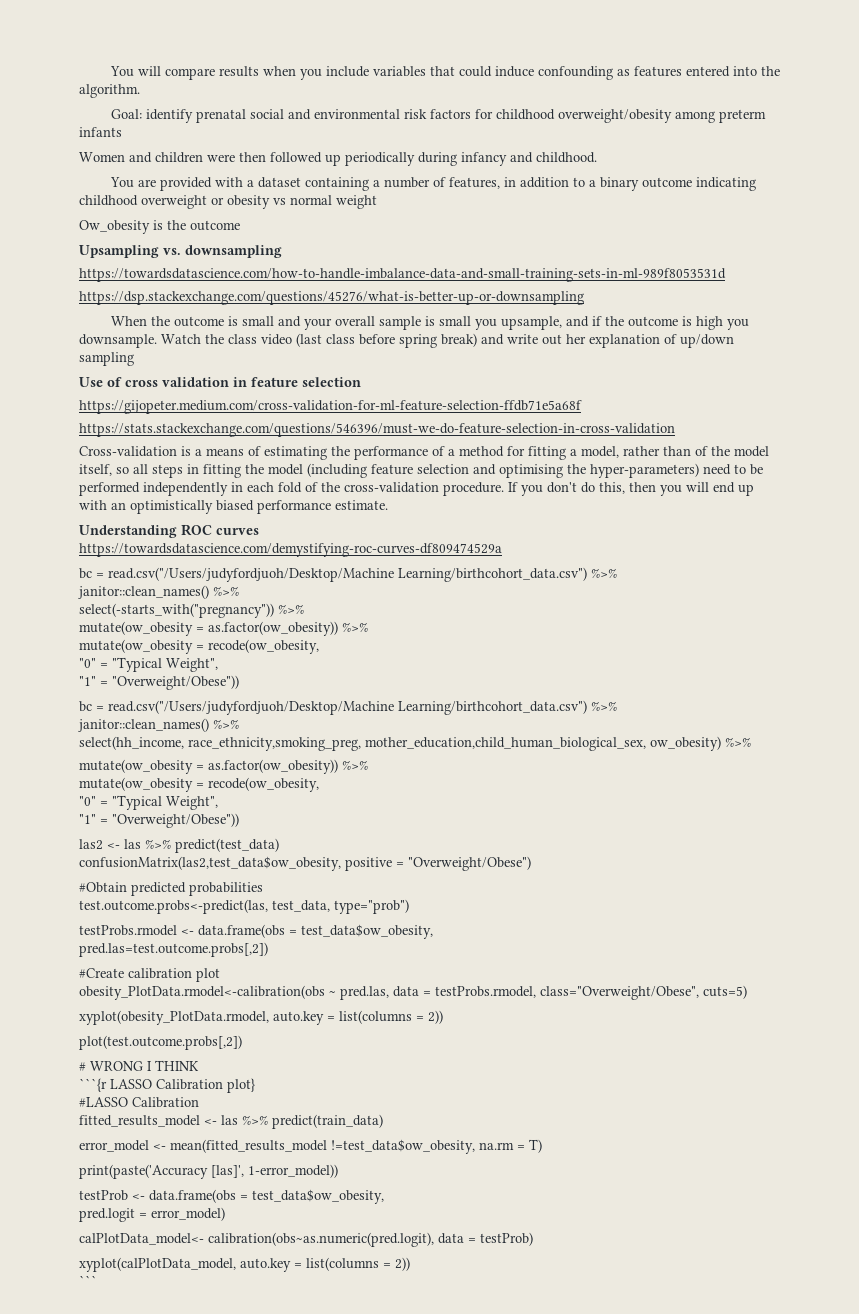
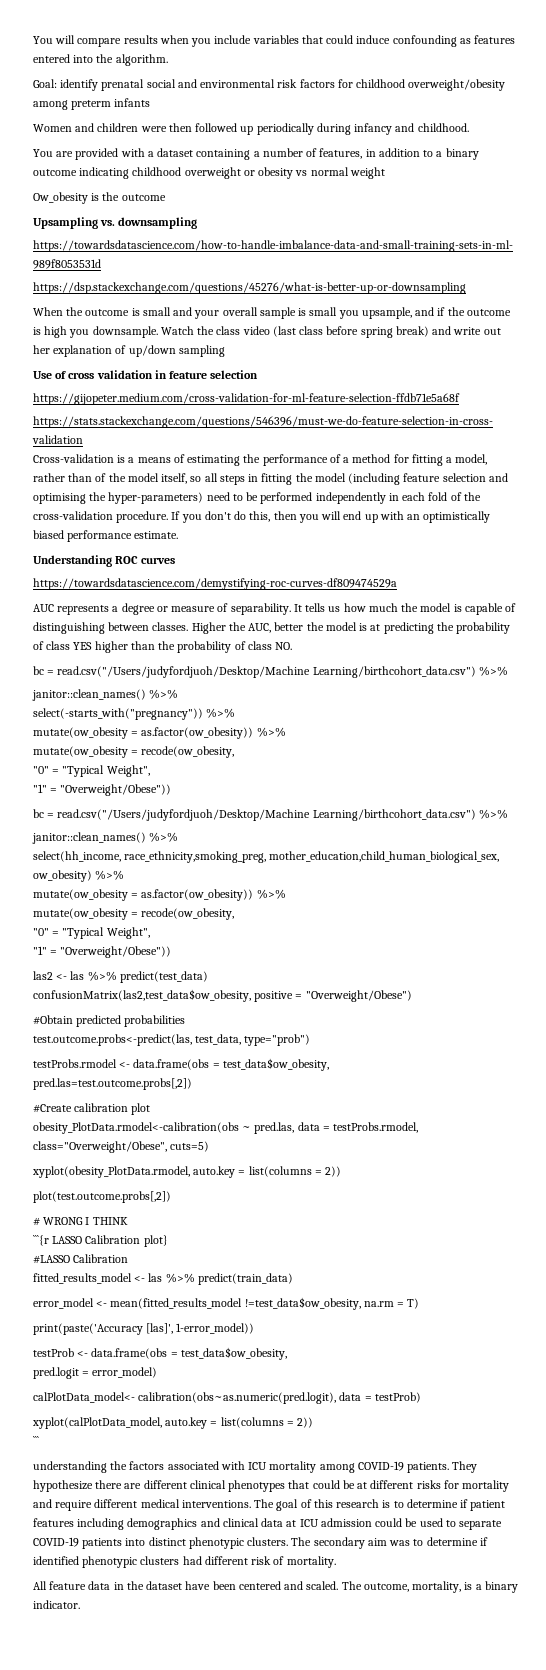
+ AUC represents a degree or measure of separability. It tells us how much the model is capable of distinguishing between classes. Higher the AUC, better the model is at predicting the probability of class YES higher than the probability of class NO.
+ understanding the factors associated with ICU mortality among COVID-19 patients. They hypothesize there are different clinical phenotypes that could be at different risks for mortality and require different medical interventions. The goal of this research is to determine if patient features including demographics and clinical data at ICU admission could be used to separate COVID-19 patients into distinct phenotypic clusters. The secondary aim was to determine if identified phenotypic clusters had different risk of mortality.
+ All feature data in the dataset have been centered and scaled. The outcome, mortality, is a binary indicator.

